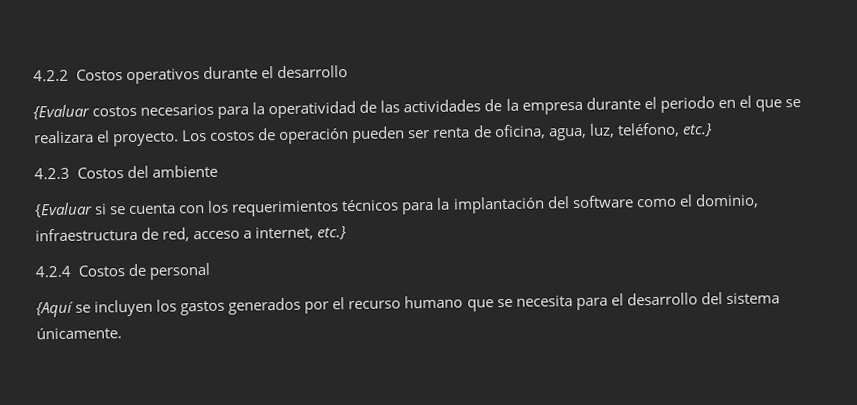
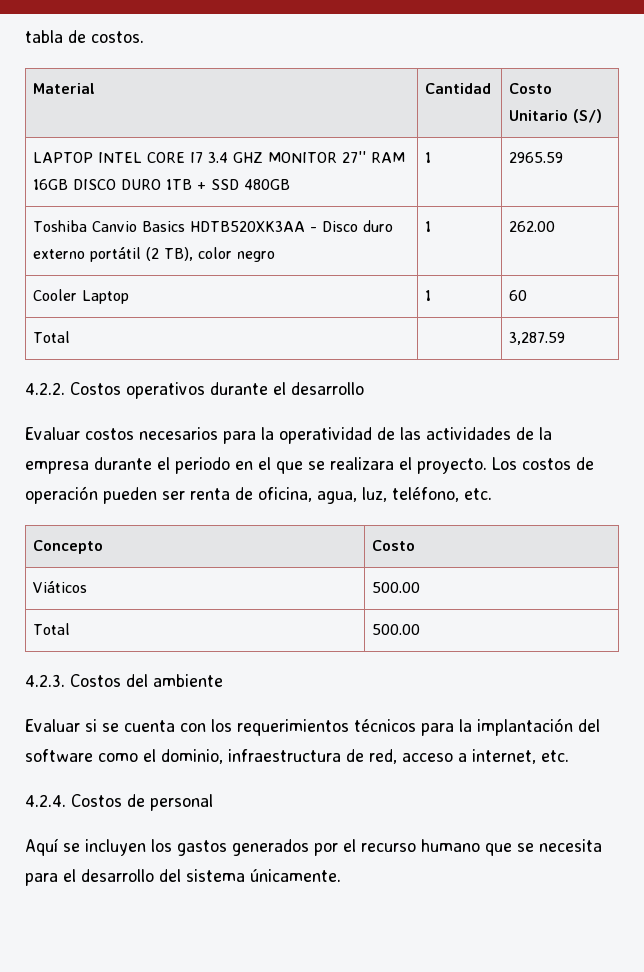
- 4.2.2 Costos operativos durante el desarrollo
+ tabla de costos.
+ Material | Cantidad | Costo Unitario (S/)
+ LAPTOP INTEL CORE I7 3.4 GHZ MONITOR 27'' RAM 16GB DISCO DURO 1TB + SSD 480GB | 1 | 2965.59
+ Toshiba Canvio Basics HDTB520XK3AA - Disco duro externo portátil (2 TB), color negro | 1 | 262.00
+ Cooler Laptop | 1 | 60
+ Total | | 3,287.59
+ 4.2.2. Costos operativos durante el desarrollo
- {Evaluar costos necesarios para la operatividad de las actividades de la empresa durante el periodo en el que se realizara el proyecto.
+ Evaluar costos necesarios para la operatividad de las actividades de la empresa durante el periodo en el que se realizara el proyecto.
- Los costos de operación pueden ser renta de oficina, agua, luz, teléfono, etc.}
- 4.2.3 Costos del ambiente
+ Los costos de operación pueden ser renta de oficina, agua, luz, teléfono, etc.
+ Concepto | Costo
+ Viáticos | 500.00
+ Total | 500.00
+ 4.2.3. Costos del ambiente
- {Evaluar si se cuenta con los requerimientos técnicos para la implantación del software como el dominio, infraestructura de red, acceso a internet, etc.}
- 4.2.4 Costos de personal
+ Evaluar si se cuenta con los requerimientos técnicos para la implantación del software como el dominio, infraestructura de red, acceso a internet, etc.
+ 4.2.4. Costos de personal
- {Aquí se incluyen los gastos generados por el recurso humano que se necesita para el desarrollo del sistema únicamente.
+ Aquí se incluyen los gastos generados por el recurso humano que se necesita para el desarrollo del sistema únicamente.

